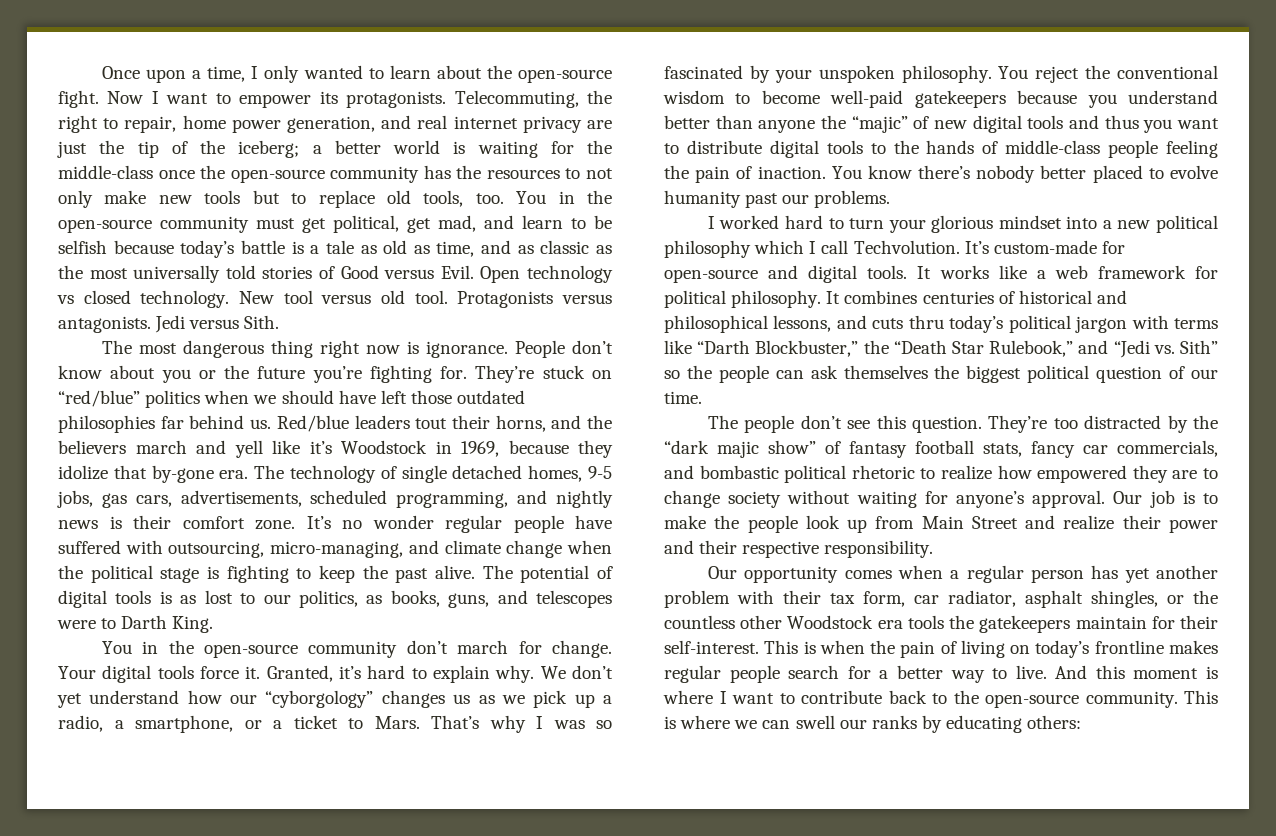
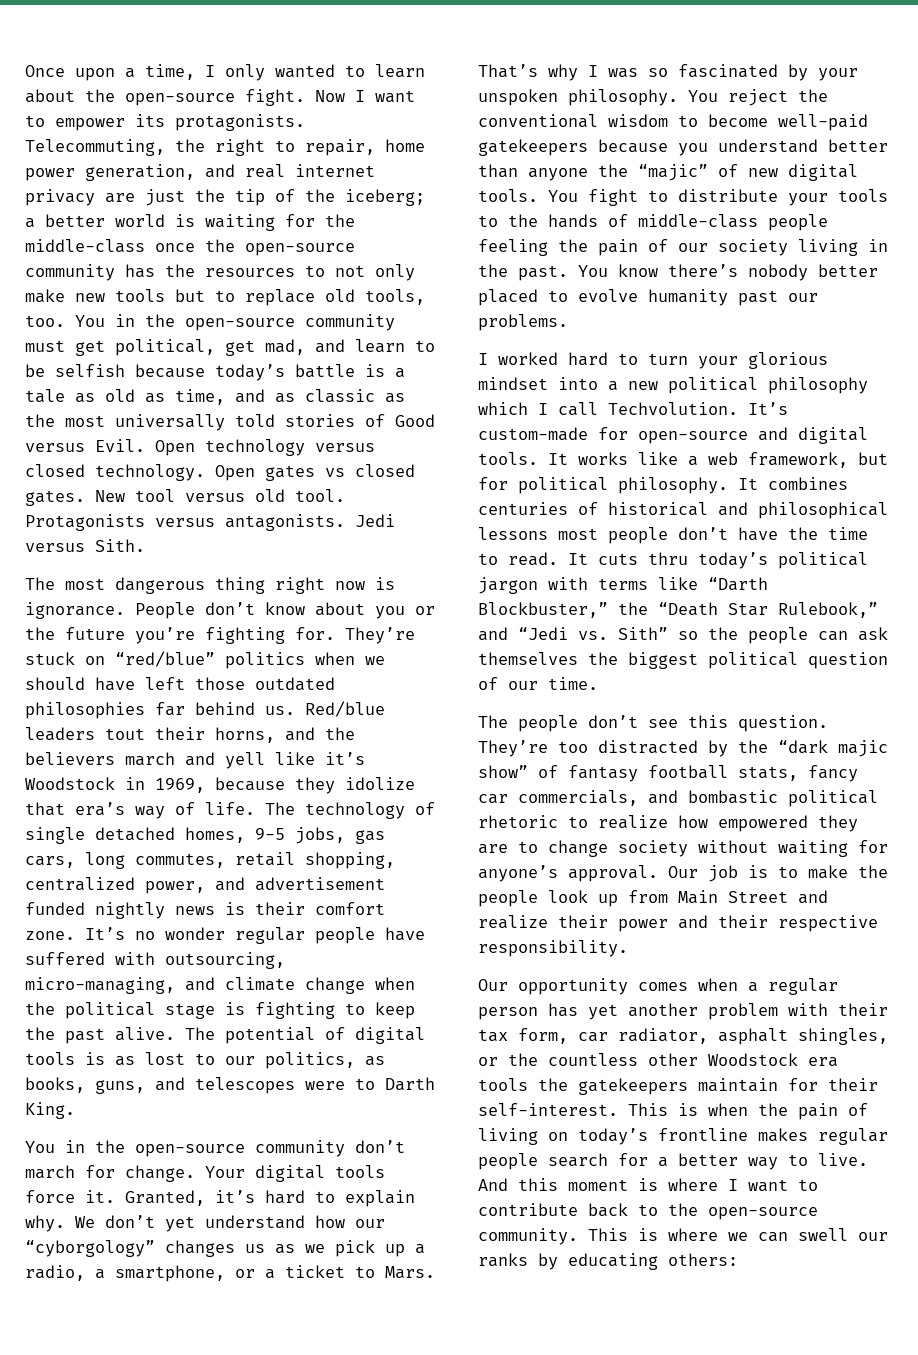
- Open technology vs closed technology.
+ Open technology versus closed technology. Open gates vs closed gates.
- Red/blue leaders tout their horns, and the believers march and yell like it’s Woodstock in 1969, because they idolize that by-gone era.
+ Red/blue leaders tout their horns, and the believers march and yell like it’s Woodstock in 1969, because they idolize that era’s way of life.
- The technology of single detached homes, 9-5 jobs, gas cars, advertisements, scheduled programming, and nightly news is their comfort zone.
+ The technology of single detached homes, 9-5 jobs, gas cars, long commutes, retail shopping, centralized power, and advertisement funded nightly news is their comfort zone.
- You reject the conventional wisdom to become well-paid gatekeepers because you understand better than anyone the “majic” of new digital tools and thus you want to distribute digital tools to the hands of middle-class people feeling the pain of inaction.
+ You reject the conventional wisdom to become well-paid gatekeepers because you understand better than anyone the “majic” of new digital tools. You fight to distribute your tools to the hands of middle-class people feeling the pain of our society living in the past.
- It works like a web framework for political philosophy.
+ It works like a web framework, but for political philosophy.
- It combines centuries of historical and philosophical lessons, and cuts thru today’s political jargon with terms like “Darth Blockbuster,” the “Death Star Rulebook,” and “Jedi vs. Sith” so the people can ask themselves the biggest political question of our time.
+ It combines centuries of historical and philosophical lessons most people don’t have the time to read. It cuts thru today’s political jargon with terms like “Darth Blockbuster,” the “Death Star Rulebook,” and “Jedi vs. Sith” so the people can ask themselves the biggest political question of our time.

